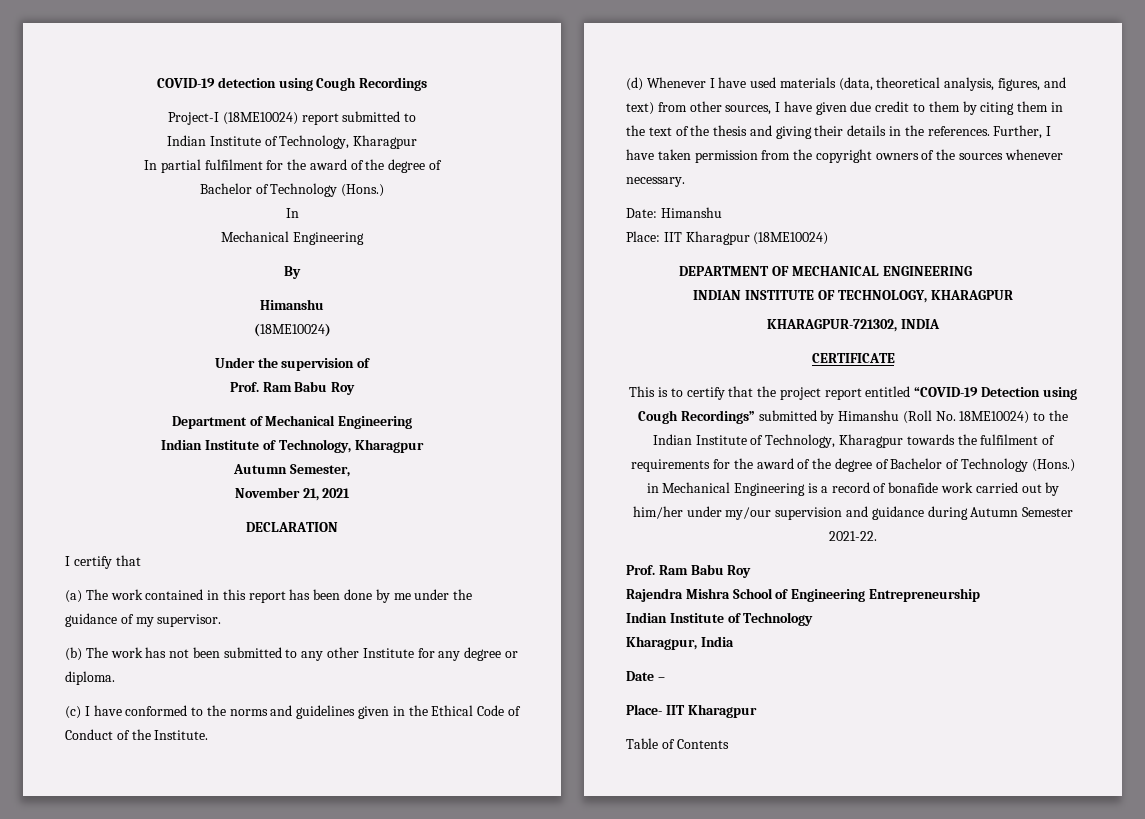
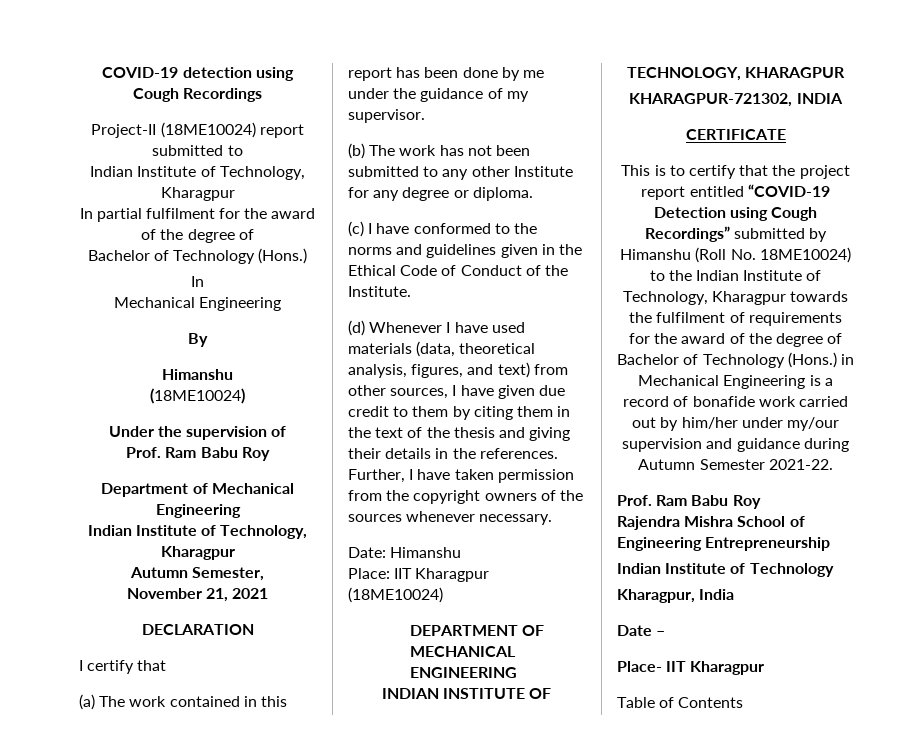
- Project-I (18ME10024) report submitted to
+ Project-II (18ME10024) report submitted to

